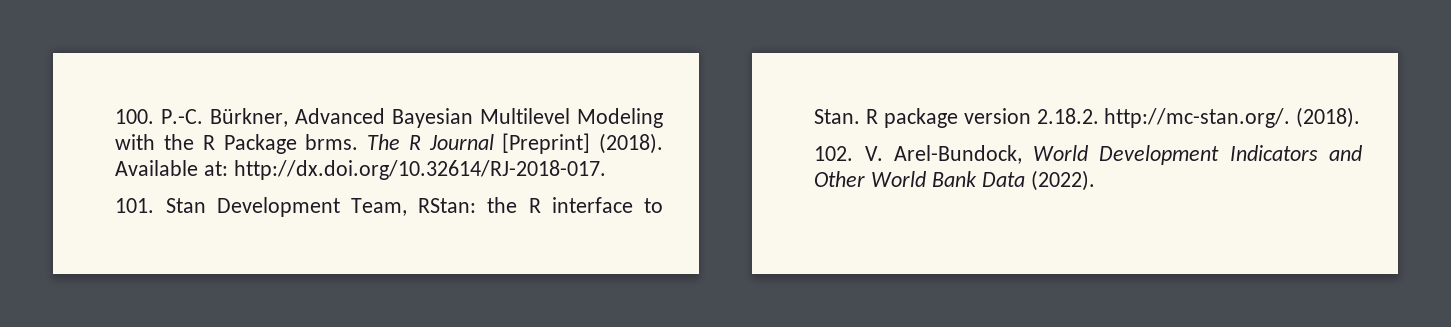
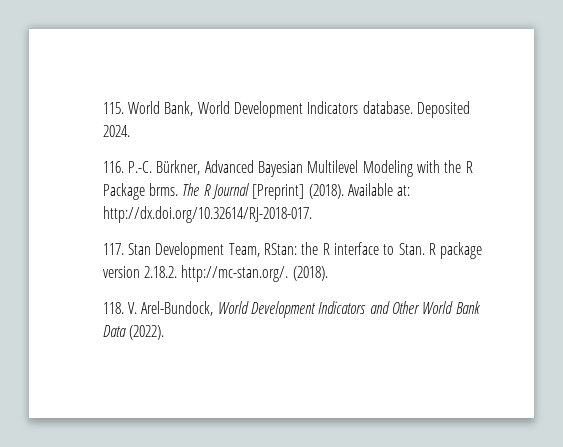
- 100. P.-C. Bürkner, Advanced Bayesian Multilevel Modeling with the R Package brms.
+ 115. World Bank, World Development Indicators database. Deposited 2024.
+ 116. P.-C. Bürkner, Advanced Bayesian Multilevel Modeling with the R Package brms.
- 101. Stan Development Team, RStan: the R interface to Stan.
+ 117. Stan Development Team, RStan: the R interface to Stan.
- 102. V. Arel-Bundock, World Development Indicators and Other World Bank Data (2022).
+ 118. V. Arel-Bundock, World Development Indicators and Other World Bank Data (2022).

